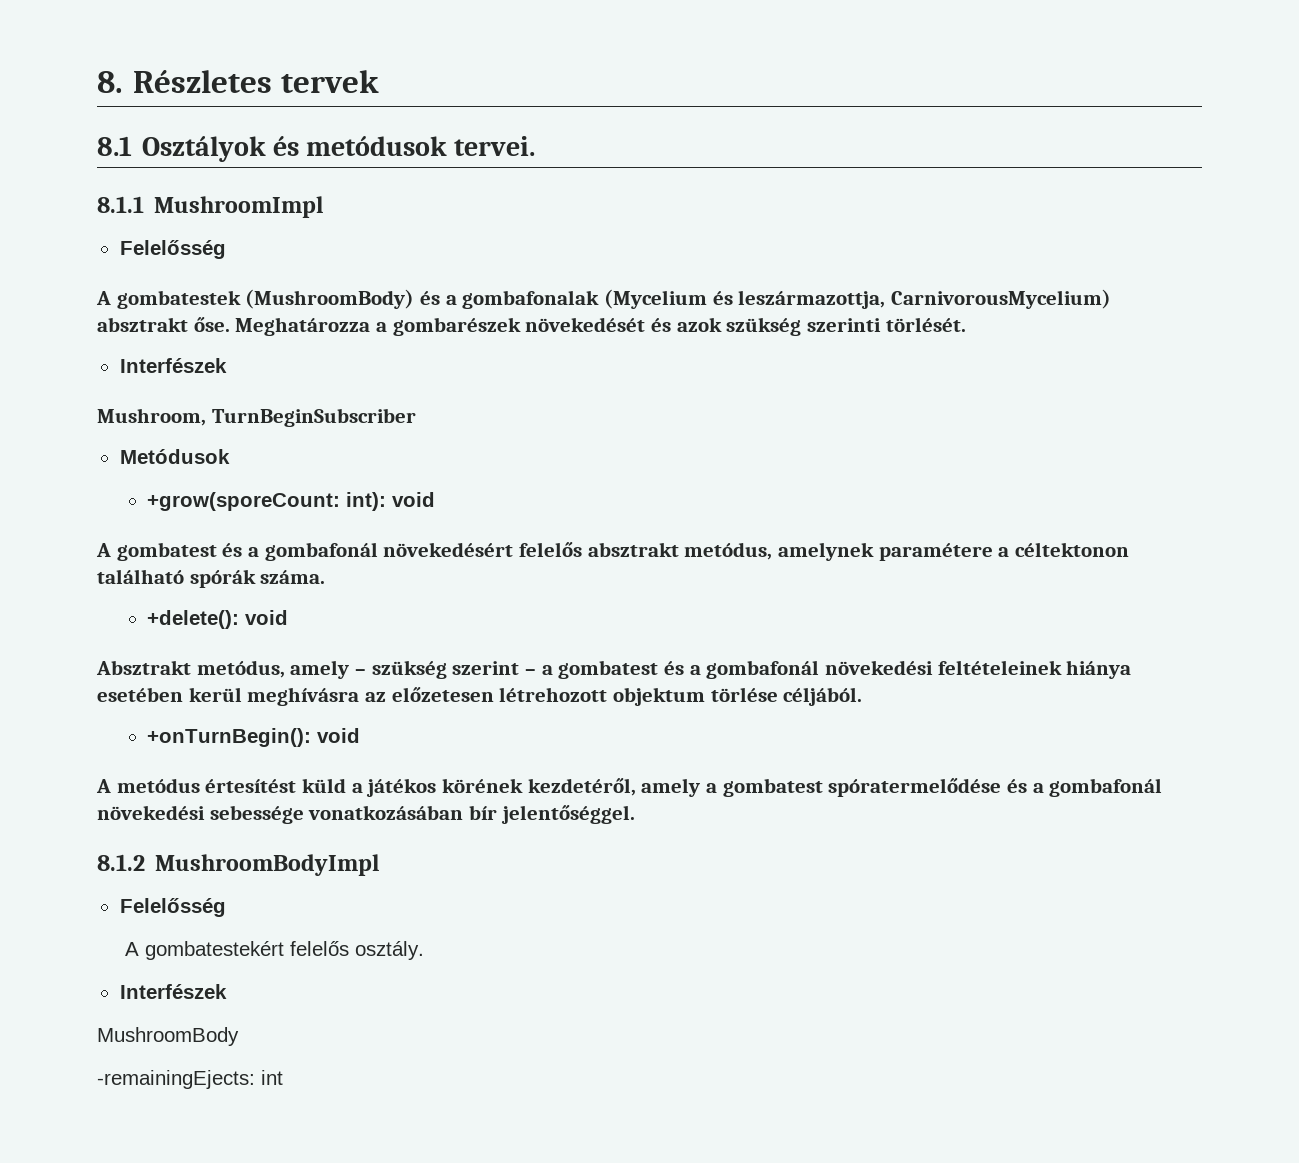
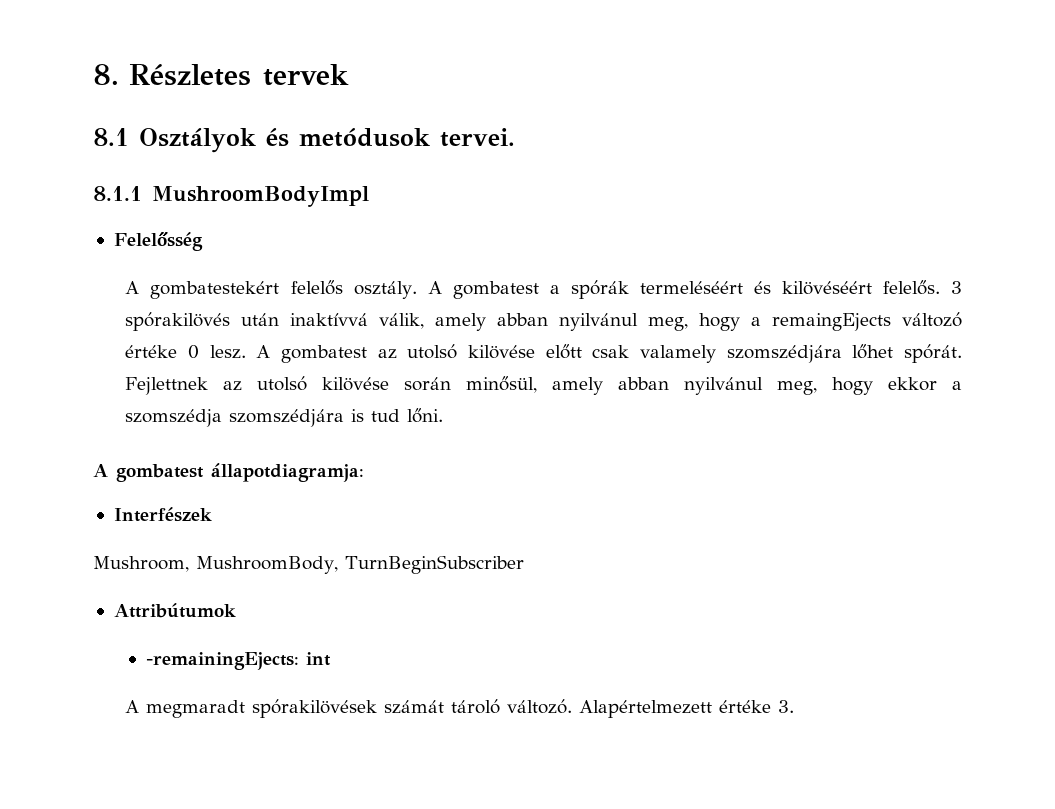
- 8.1.1 MushroomImpl
- Felelősség
- A gombatestek (MushroomBody) és a gombafonalak (Mycelium és leszármazottja, CarnivorousMycelium) absztrakt őse. Meghatározza a gombarészek növekedését és azok szükség szerinti törlését.
- Interfészek
- Mushroom, TurnBeginSubscriber
- Metódusok
- +grow(sporeCount: int): void
- A gombatest és a gombafonál növekedésért felelős absztrakt metódus, amelynek paramétere a céltektonon található spórák száma.
- +delete(): void
- Absztrakt metódus, amely – szükség szerint – a gombatest és a gombafonál növekedési feltételeinek hiánya esetében kerül meghívásra az előzetesen létrehozott objektum törlése céljából.
- +onTurnBegin(): void
- A metódus értesítést küld a játékos körének kezdetéről, amely a gombatest spóratermelődése és a gombafonál növekedési sebessége vonatkozásában bír jelentőséggel.
- 8.1.2 MushroomBodyImpl
+ 8.1.1 MushroomBodyImpl
- A gombatestekért felelős osztály.
+ A gombatestekért felelős osztály. A gombatest a spórák termeléséért és kilövéséért felelős. 3 spórakilövés után inaktívvá válik, amely abban nyilvánul meg, hogy a remaingEjects változó értéke 0 lesz. A gombatest az utolsó kilövése előtt csak valamely szomszédjára lőhet spórát. Fejlettnek az utolsó kilövése során minősül, amely abban nyilvánul meg, hogy ekkor a szomszédja szomszédjára is tud lőni.
+ A gombatest állapotdiagramja:
  Interfészek
- MushroomBody
+ Mushroom, MushroomBody, TurnBeginSubscriber
+ Attribútumok
  -remainingEjects: int
+ A megmaradt spórakilövések számát tároló változó. Alapértelmezett értéke 3.

